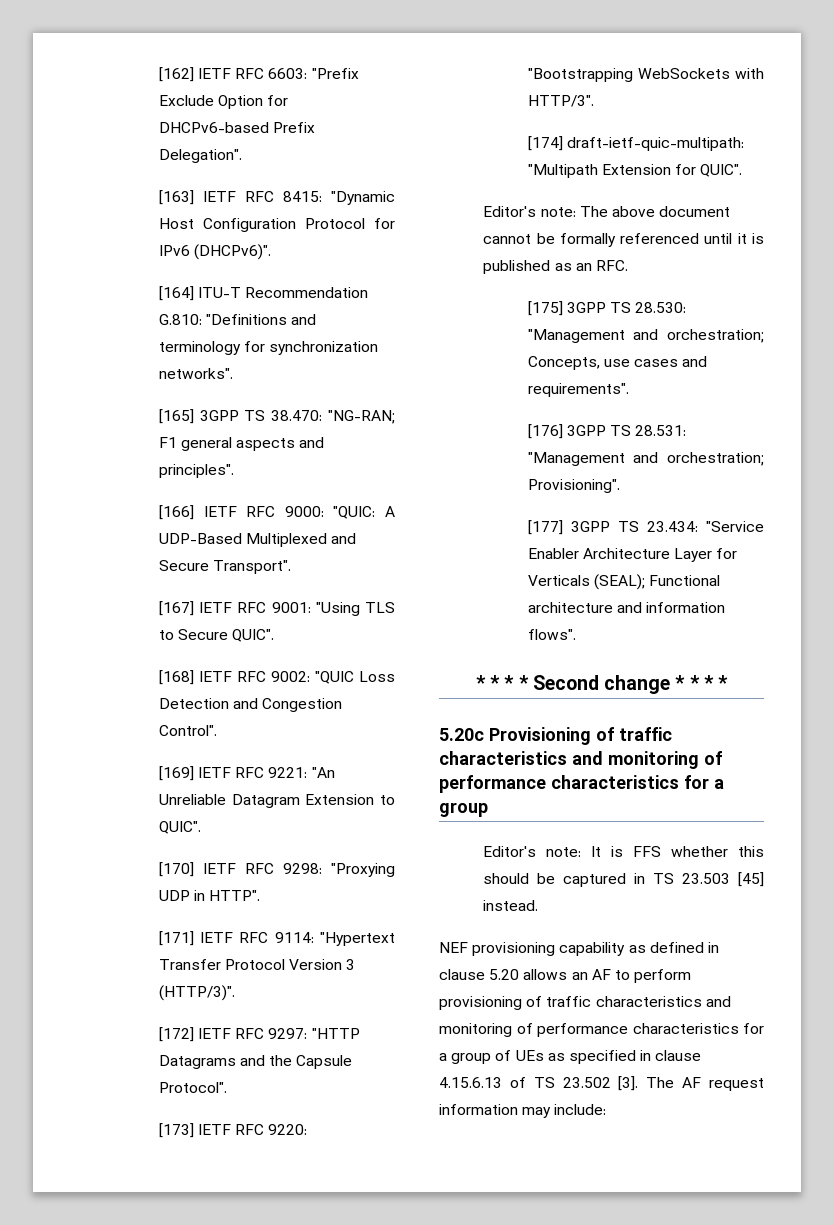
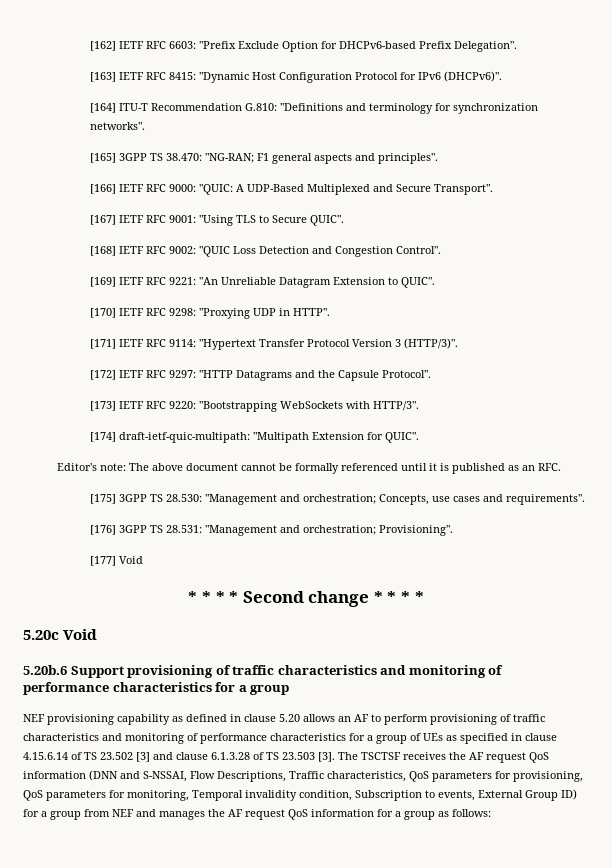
- [177] 3GPP TS 23.434: "Service Enabler Architecture Layer for Verticals (SEAL); Functional architecture and information flows".
+ [177] Void
- 5.20c Provisioning of traffic characteristics and monitoring of performance characteristics for a group
+ 5.20c Void
+ 5.20b.6 Support provisioning of traffic characteristics and monitoring of performance characteristics for a group
- Editor's note: It is FFS whether this should be captured in TS 23.503 [45] instead.
- NEF provisioning capability as defined in clause 5.20 allows an AF to perform provisioning of traffic characteristics and monitoring of performance characteristics for a group of UEs as specified in clause 4.15.6.13 of TS 23.502 [3]. The AF request information may include:
+ NEF provisioning capability as defined in clause 5.20 allows an AF to perform provisioning of traffic characteristics and monitoring of performance characteristics for a group of UEs as specified in clause 4.15.6.14 of TS 23.502 [3] and clause 6.1.3.28 of TS 23.503 [3]. The TSCTSF receives the AF request QoS information (DNN and S-NSSAI, Flow Descriptions, Traffic characteristics, QoS parameters for provisioning, QoS parameters for monitoring, Temporal invalidity condition, Subscription to events, External Group ID) for a group from NEF and manages the AF request QoS information for a group as follows:

